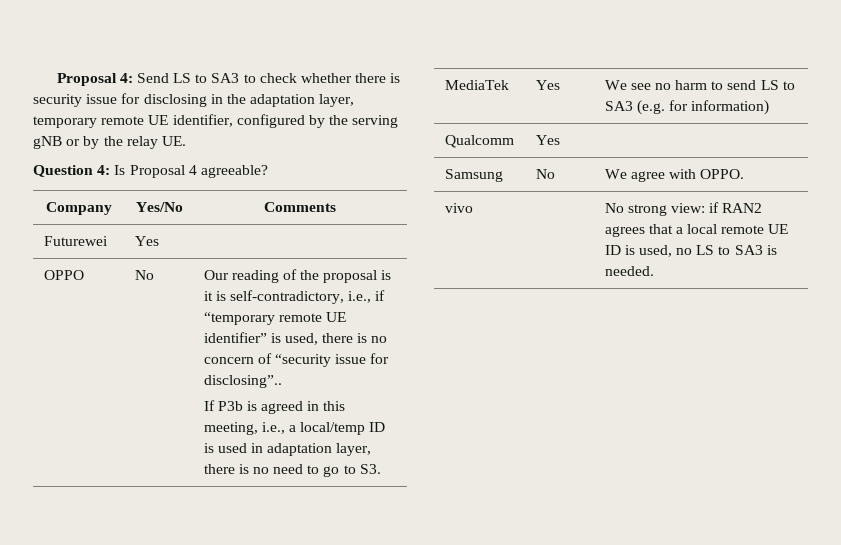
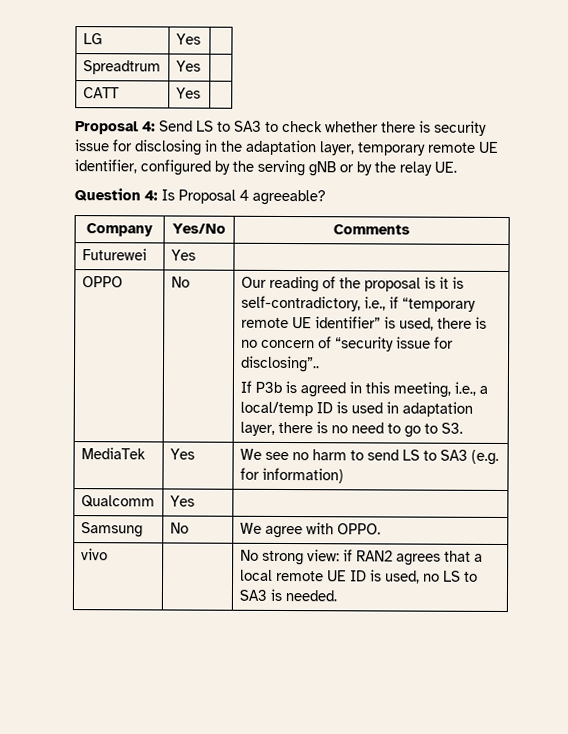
+ LG | Yes |
+ Spreadtrum | Yes |
+ CATT | Yes |

